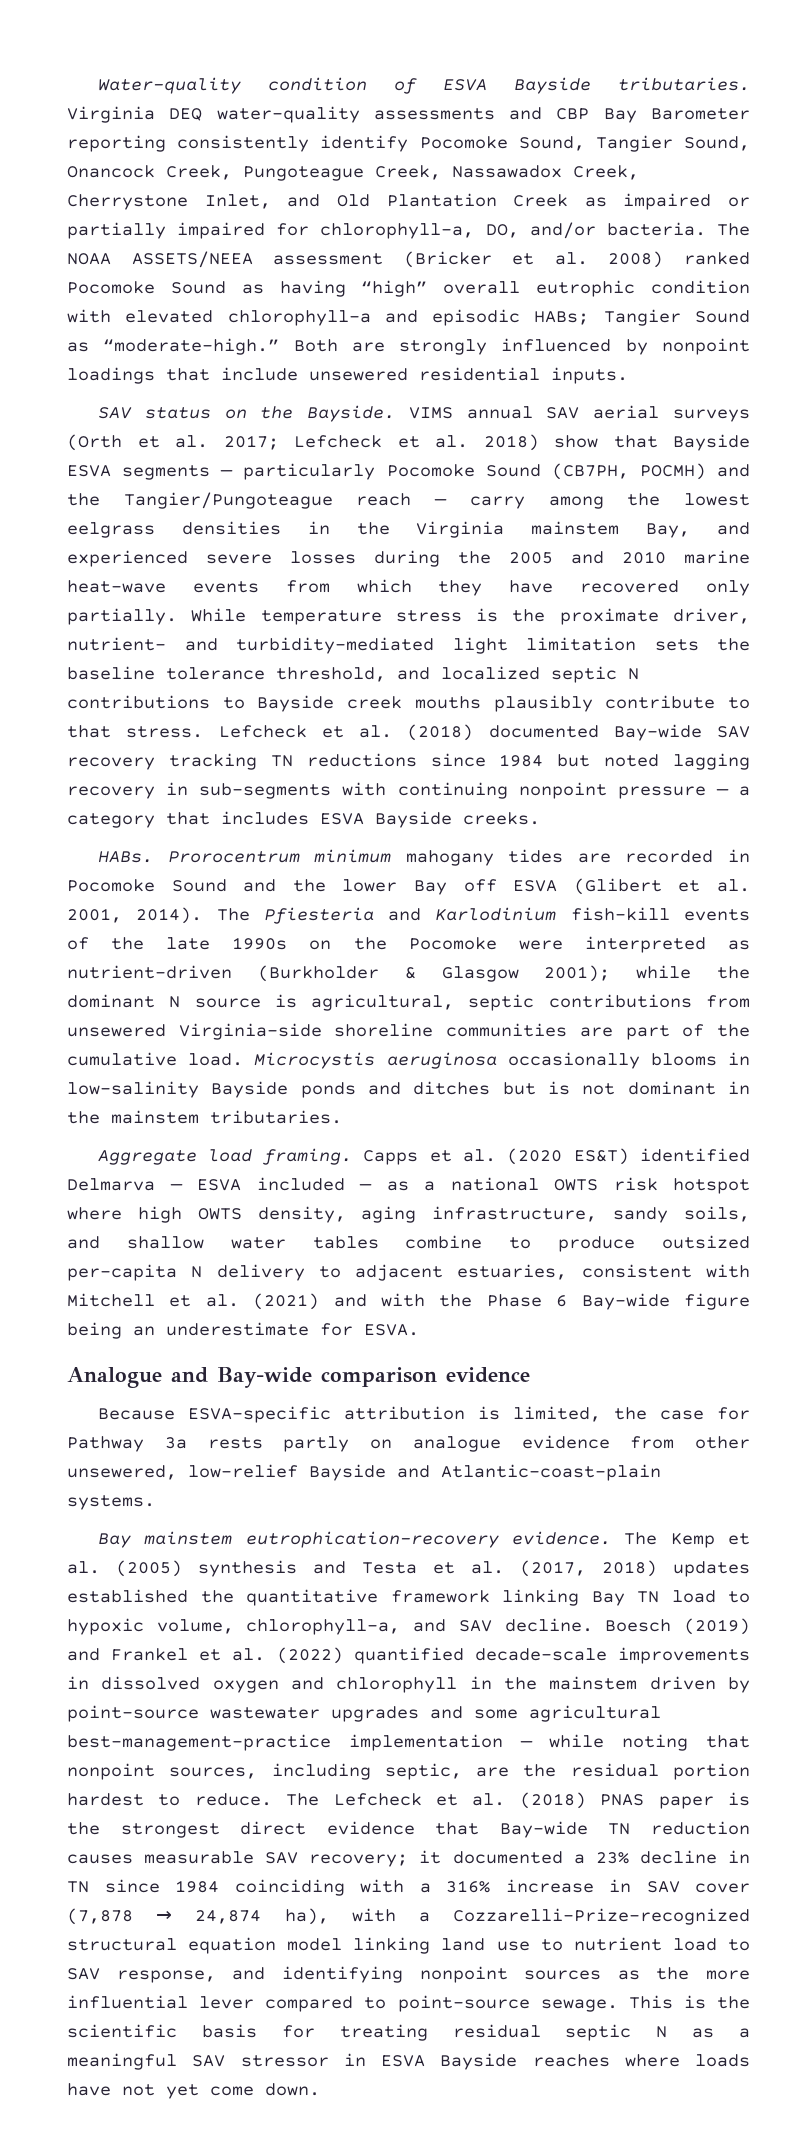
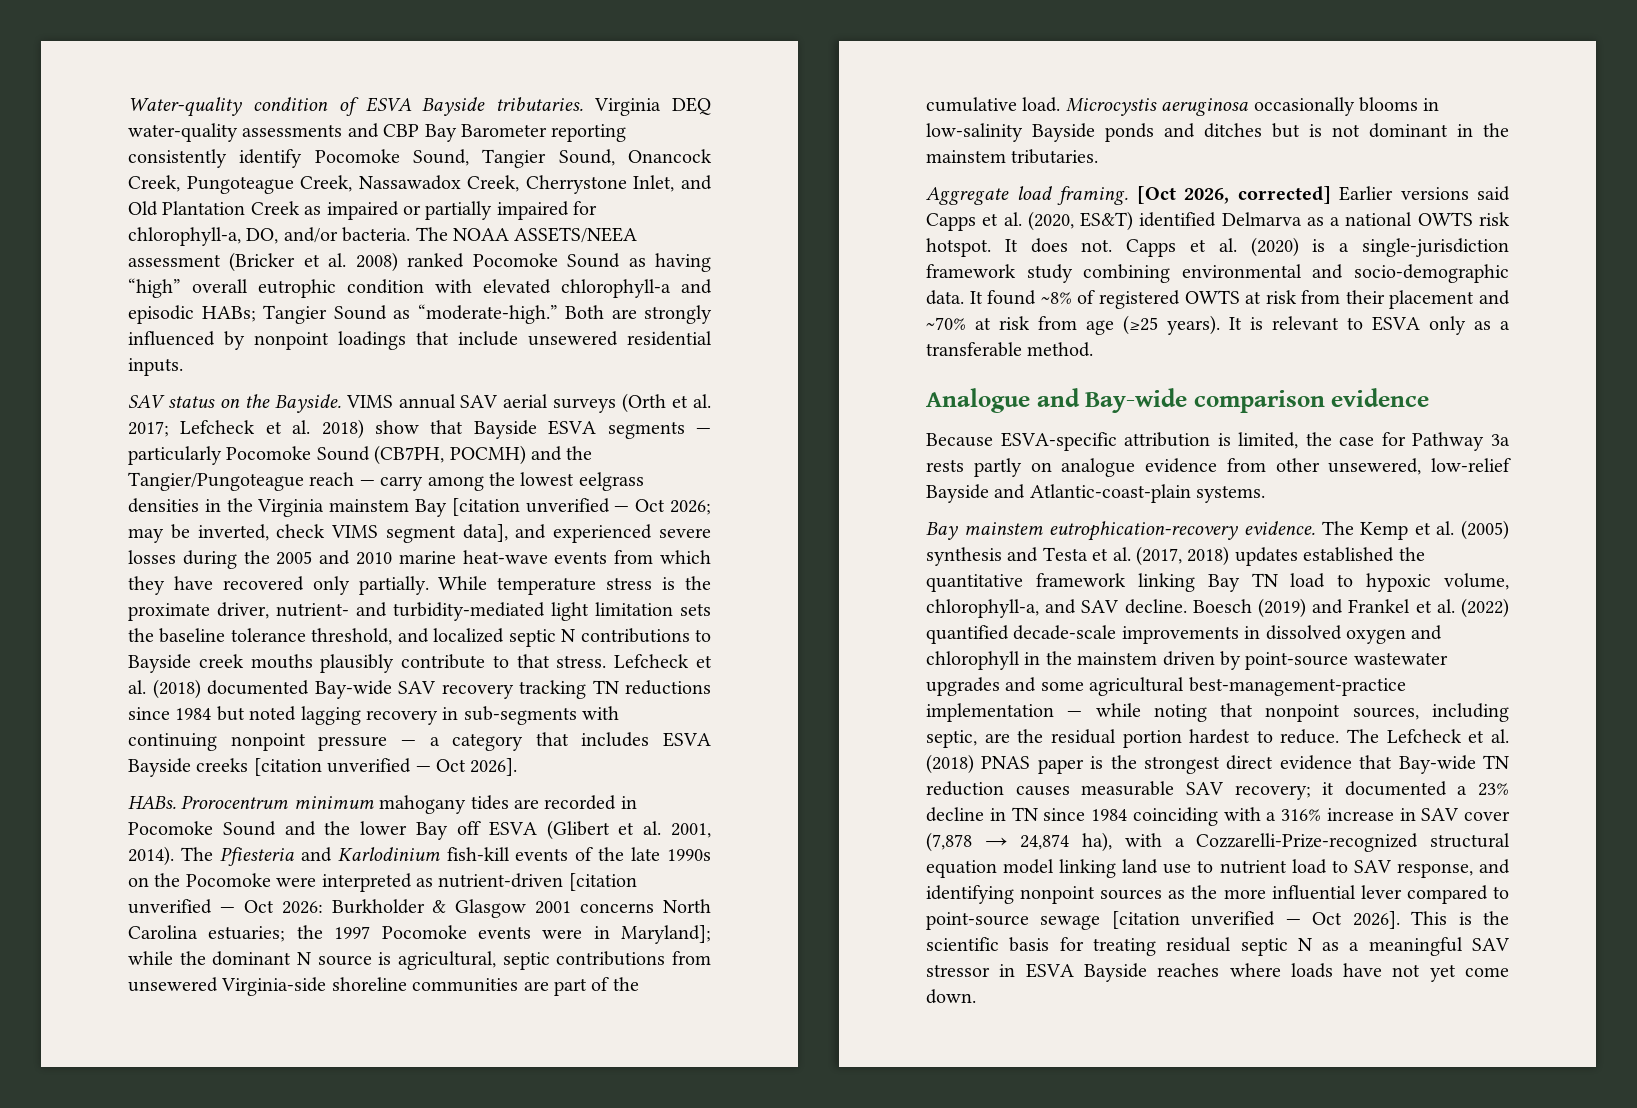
- VIMS annual SAV aerial surveys (Orth et al. 2017; Lefcheck et al. 2018) show that Bayside ESVA segments — particularly Pocomoke Sound (CB7PH, POCMH) and the Tangier/Pungoteague reach — carry among the lowest eelgrass densities in the Virginia mainstem Bay, and experienced severe losses during the 2005 and 2010 marine heat-wave events from which they have recovered only partially.
+ VIMS annual SAV aerial surveys (Orth et al. 2017; Lefcheck et al. 2018) show that Bayside ESVA segments — particularly Pocomoke Sound (CB7PH, POCMH) and the Tangier/Pungoteague reach — carry among the lowest eelgrass densities in the Virginia mainstem Bay [citation unverified — Oct 2026; may be inverted, check VIMS segment data], and experienced severe losses during the 2005 and 2010 marine heat-wave events from which they have recovered only partially.
- Lefcheck et al. (2018) documented Bay-wide SAV recovery tracking TN reductions since 1984 but noted lagging recovery in sub-segments with continuing nonpoint pressure — a category that includes ESVA Bayside creeks.
+ Lefcheck et al. (2018) documented Bay-wide SAV recovery tracking TN reductions since 1984 but noted lagging recovery in sub-segments with continuing nonpoint pressure — a category that includes ESVA Bayside creeks [citation unverified — Oct 2026].
- The Pfiesteria and Karlodinium fish-kill events of the late 1990s on the Pocomoke were interpreted as nutrient-driven (Burkholder & Glasgow 2001); while the dominant N source is agricultural, septic contributions from unsewered Virginia-side shoreline communities are part of the cumulative load.
+ The Pfiesteria and Karlodinium fish-kill events of the late 1990s on the Pocomoke were interpreted as nutrient-driven [citation unverified — Oct 2026: Burkholder & Glasgow 2001 concerns North Carolina estuaries; the 1997 Pocomoke events were in Maryland]; while the dominant N source is agricultural, septic contributions from unsewered Virginia-side shoreline communities are part of the cumulative load.
- Capps et al. (2020 ES&T) identified Delmarva — ESVA included — as a national OWTS risk hotspot where high OWTS density, aging infrastructure, sandy soils, and shallow water tables combine to produce outsized per-capita N delivery to adjacent estuaries, consistent with Mitchell et al. (2021) and with the Phase 6 Bay-wide figure being an underestimate for ESVA.
+ [Oct 2026, corrected] Earlier versions said Capps et al. (2020, ES&T) identified Delmarva as a national OWTS risk hotspot. It does not. Capps et al. (2020) is a single-jurisdiction framework study combining environmental and socio-demographic data. It found ~8% of registered OWTS at risk from their placement and ~70% at risk from age (≥25 years). It is relevant to ESVA only as a transferable method.
- it documented a 23% decline in TN since 1984 coinciding with a 316% increase in SAV cover (7,878 → 24,874 ha), with a Cozzarelli-Prize-recognized structural equation model linking land use to nutrient load to SAV response, and identifying nonpoint sources as the more influential lever compared to point-source sewage.
+ it documented a 23% decline in TN since 1984 coinciding with a 316% increase in SAV cover (7,878 → 24,874 ha), with a Cozzarelli-Prize-recognized structural equation model linking land use to nutrient load to SAV response, and identifying nonpoint sources as the more influential lever compared to point-source sewage [citation unverified — Oct 2026].

